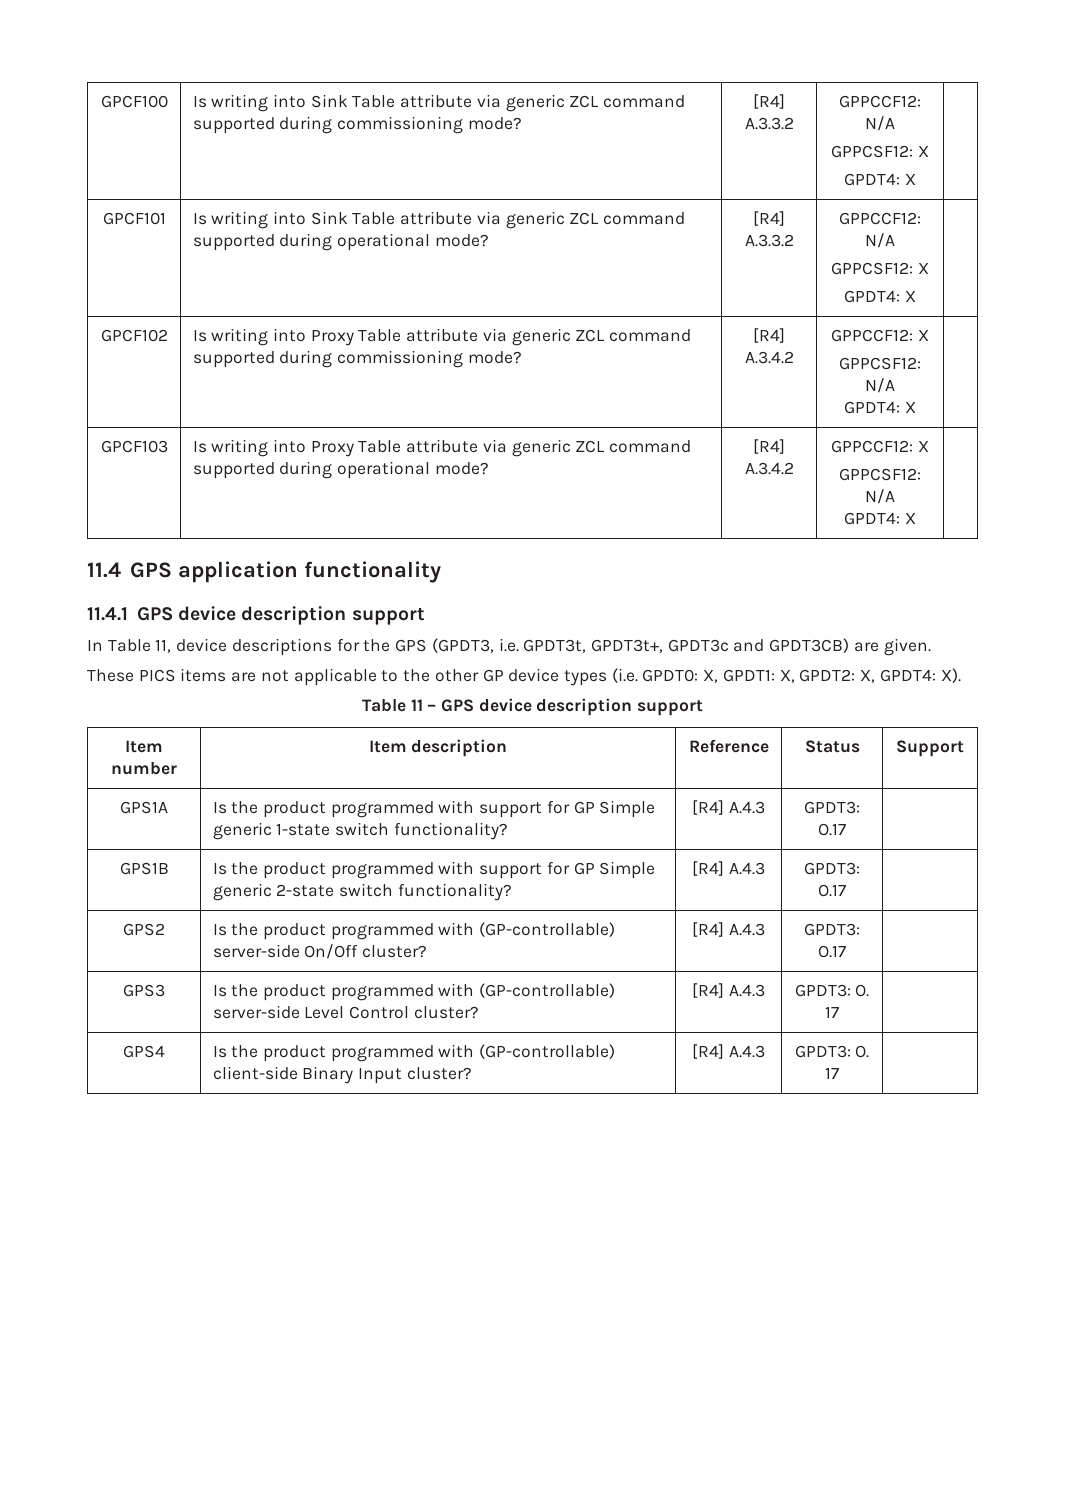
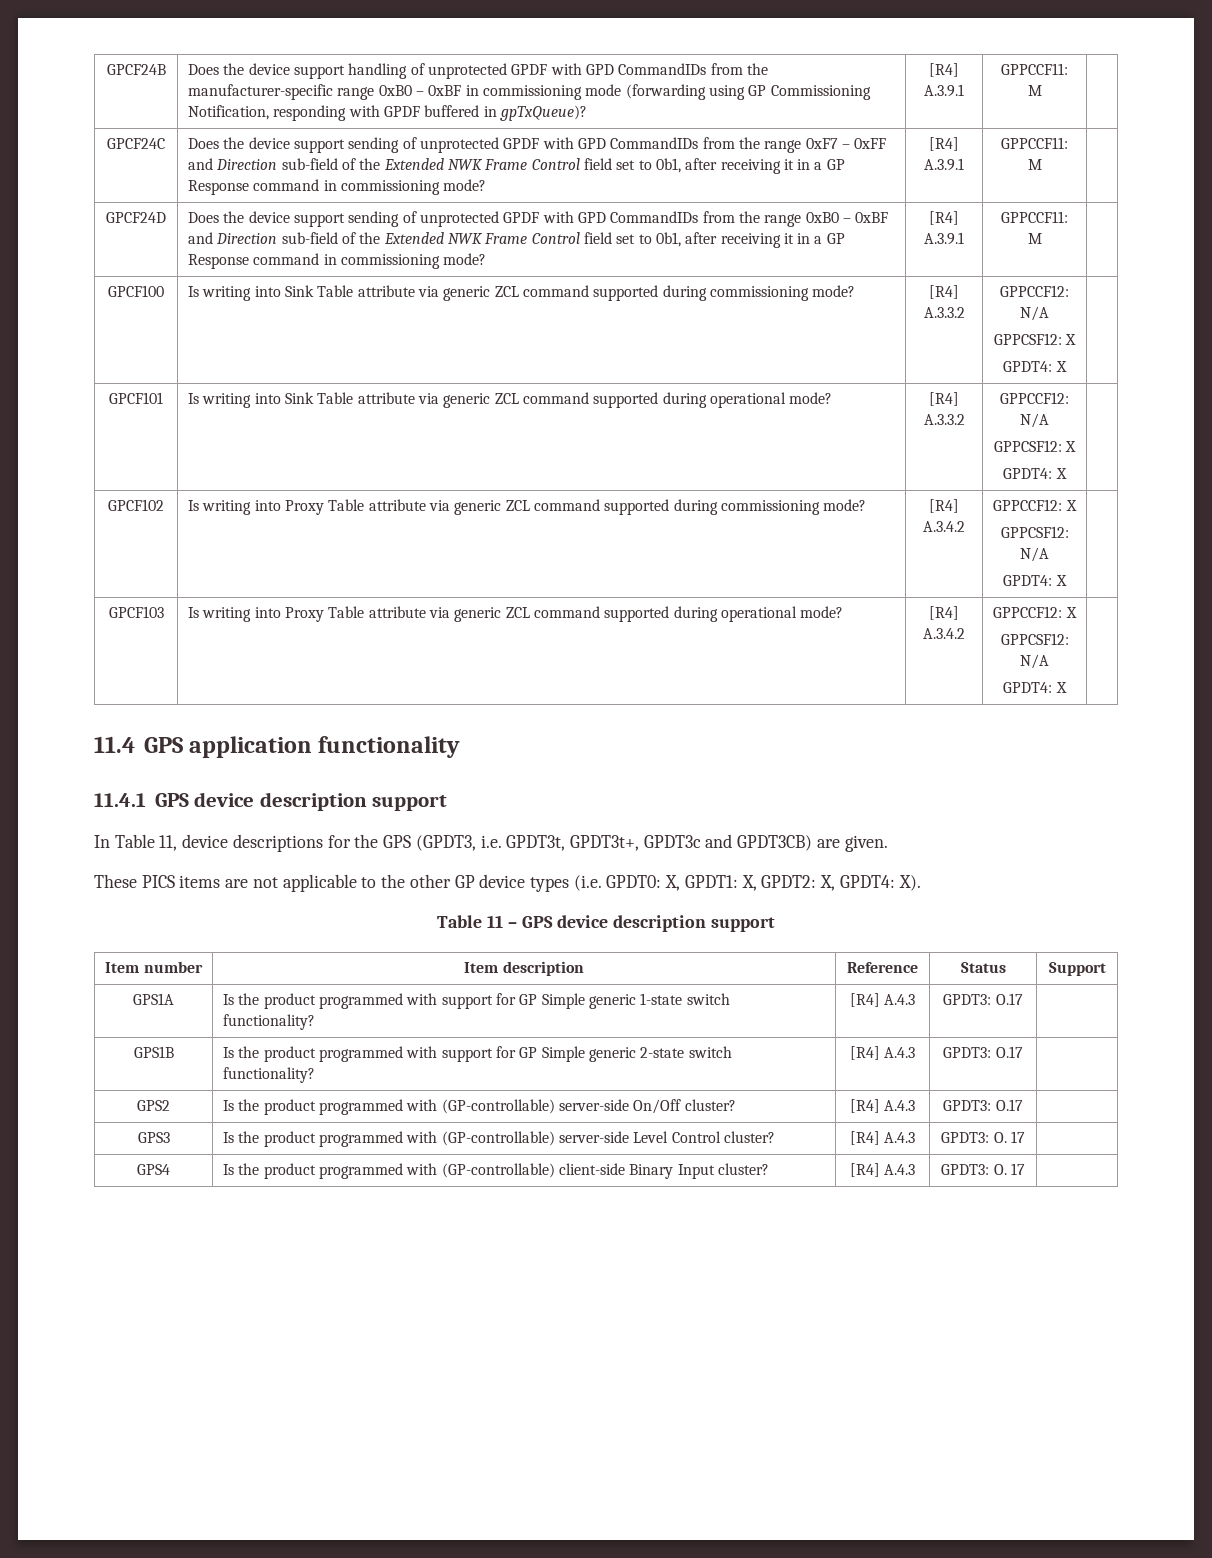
+ GPCF24B | Does the device support handling of unprotected GPDF with GPD CommandIDs from the manufacturer-specific range 0xB0 – 0xBF in commissioning mode (forwarding using GP Commissioning Notification, responding with GPDF buffered in gpTxQueue)? | [R4] A.3.9.1 | GPPCCF11: M |
+ GPCF24C | Does the device support sending of unprotected GPDF with GPD CommandIDs from the range 0xF7 – 0xFF and Direction sub-field of the Extended NWK Frame Control field set to 0b1, after receiving it in a GP Response command in commissioning mode? | [R4] A.3.9.1 | GPPCCF11: M |
+ GPCF24D | Does the device support sending of unprotected GPDF with GPD CommandIDs from the range 0xB0 – 0xBF and Direction sub-field of the Extended NWK Frame Control field set to 0b1, after receiving it in a GP Response command in commissioning mode? | [R4] A.3.9.1 | GPPCCF11: M

